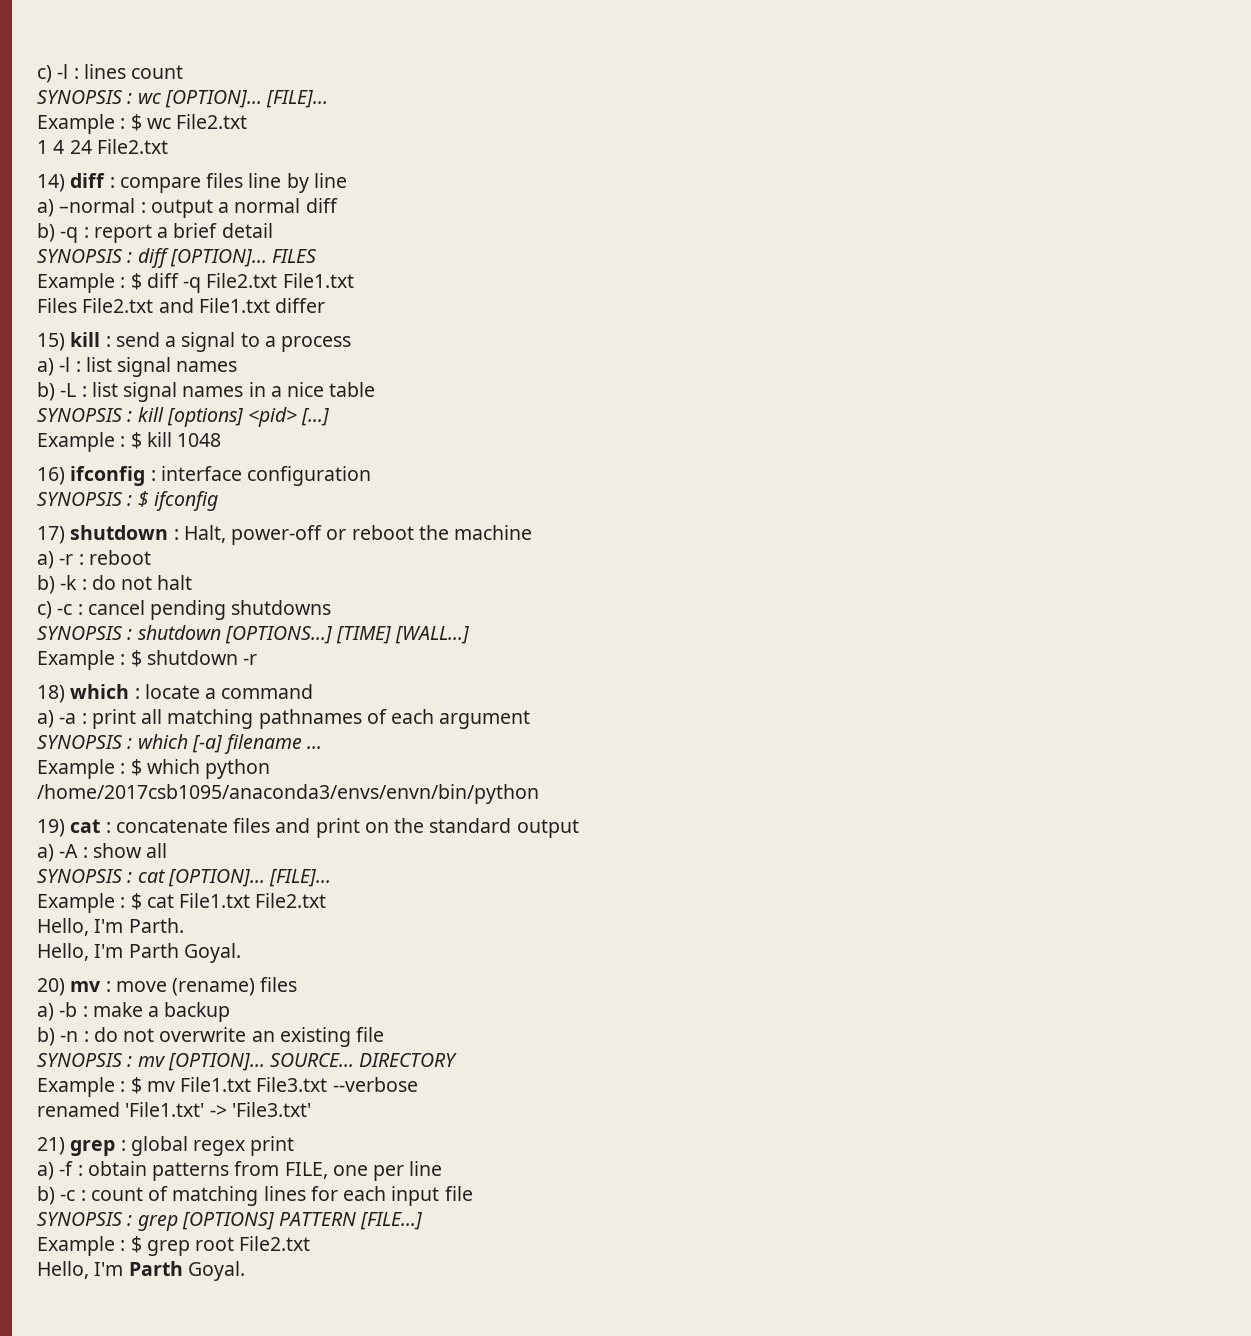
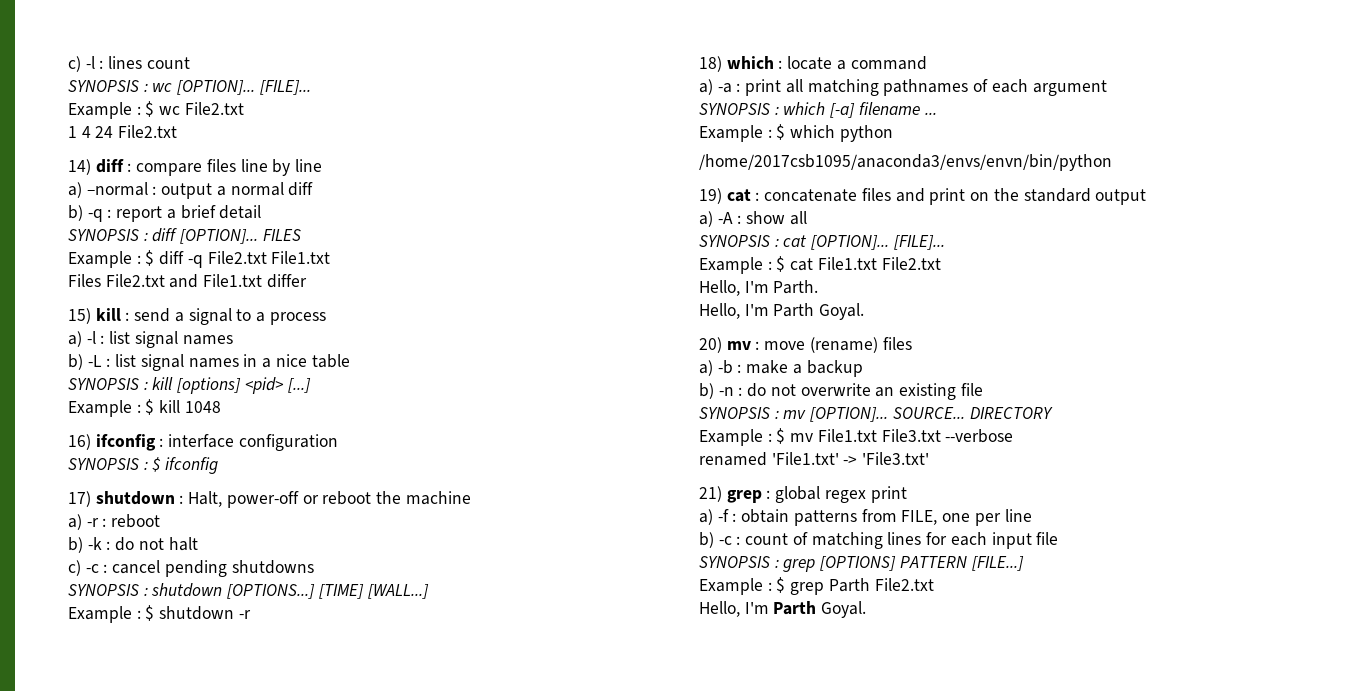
- Example : $ grep root File2.txt
+ Example : $ grep Parth File2.txt

